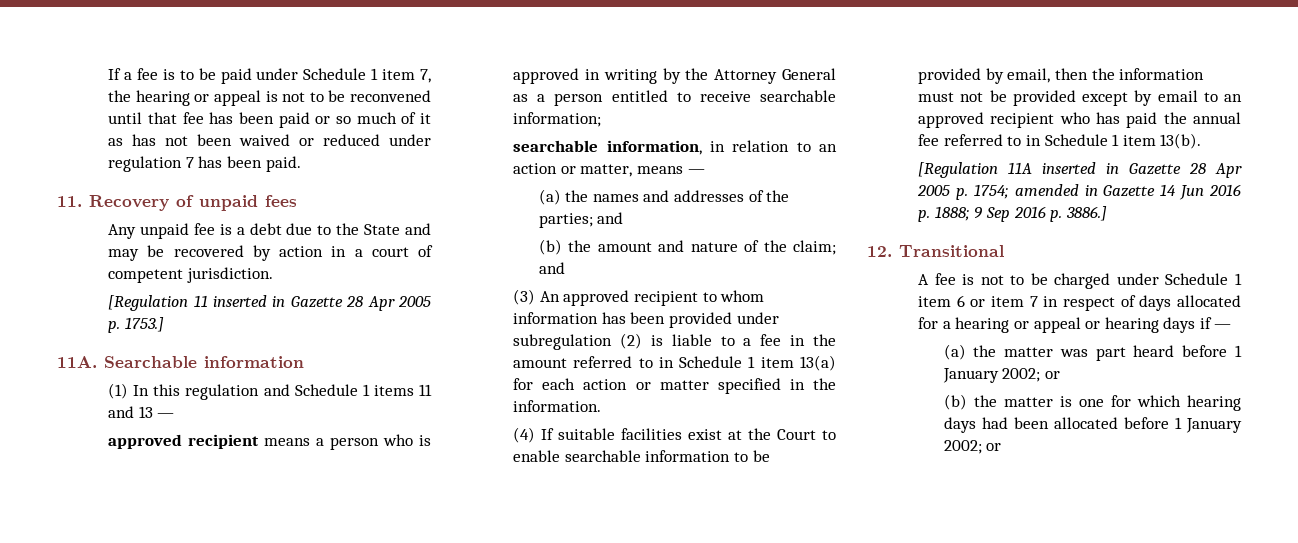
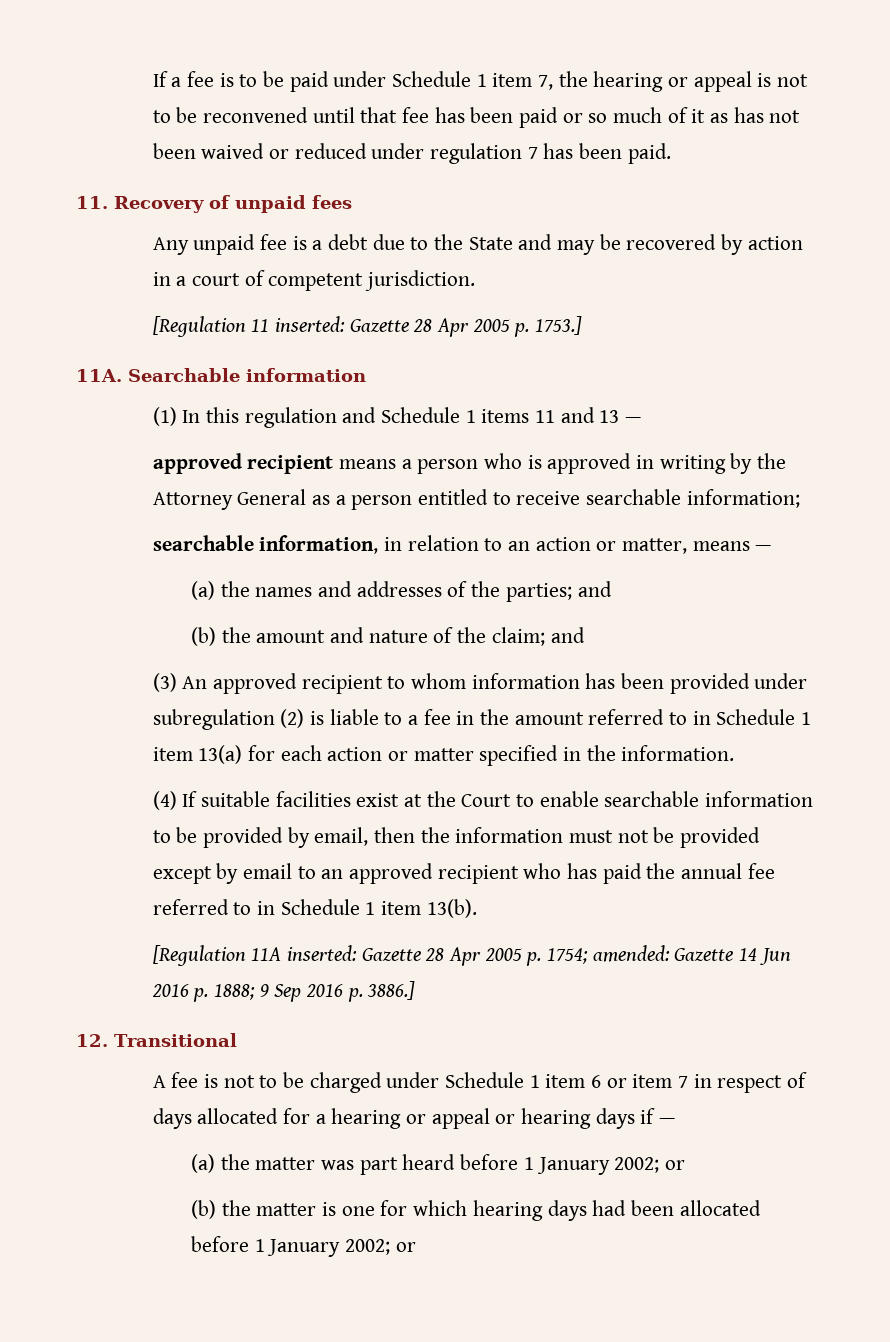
- [Regulation 11 inserted in Gazette 28 Apr 2005 p. 1753.]
+ [Regulation 11 inserted: Gazette 28 Apr 2005 p. 1753.]
- [Regulation 11A inserted in Gazette 28 Apr 2005 p. 1754; amended in Gazette 14 Jun 2016 p. 1888; 9 Sep 2016 p. 3886.]
+ [Regulation 11A inserted: Gazette 28 Apr 2005 p. 1754; amended: Gazette 14 Jun 2016 p. 1888; 9 Sep 2016 p. 3886.]

